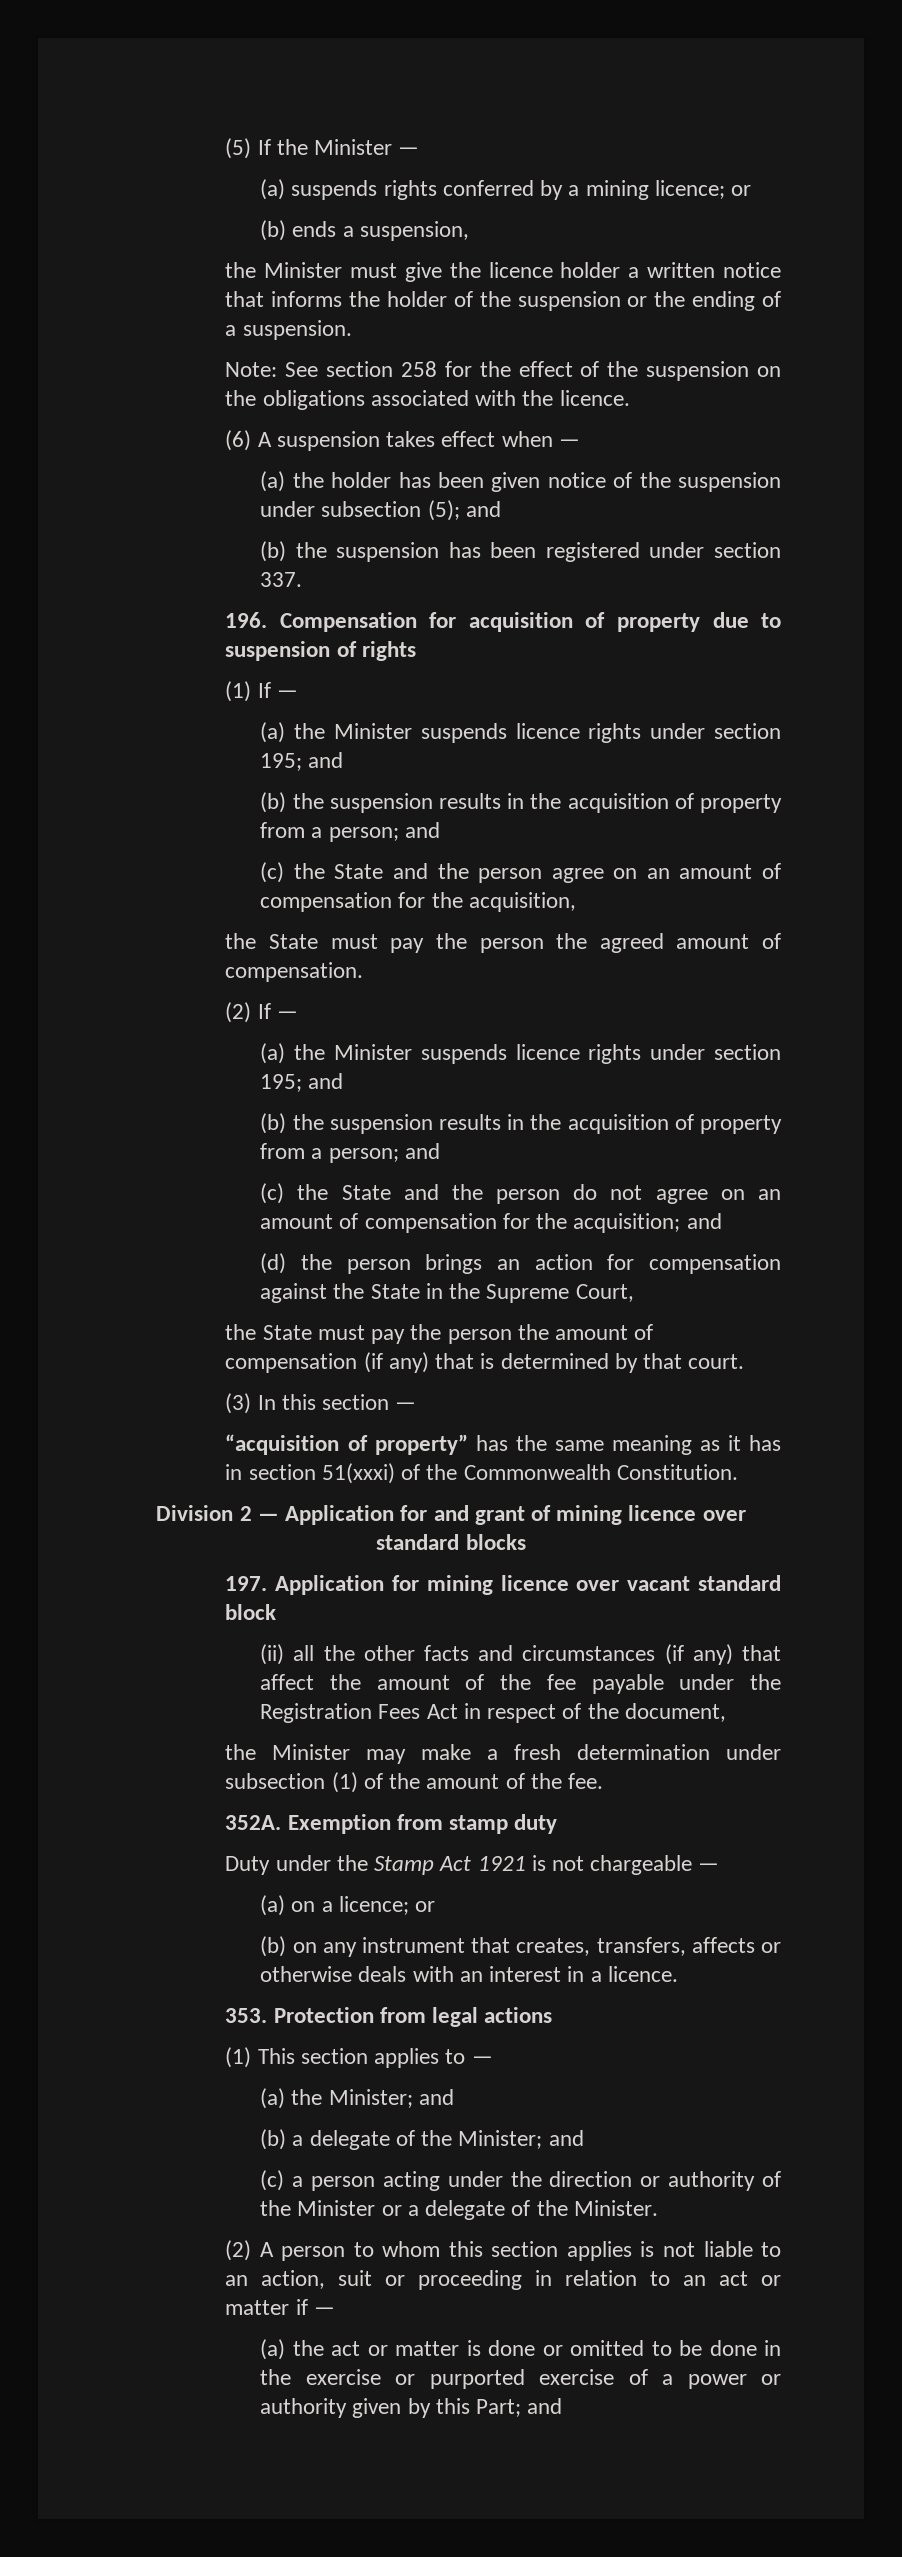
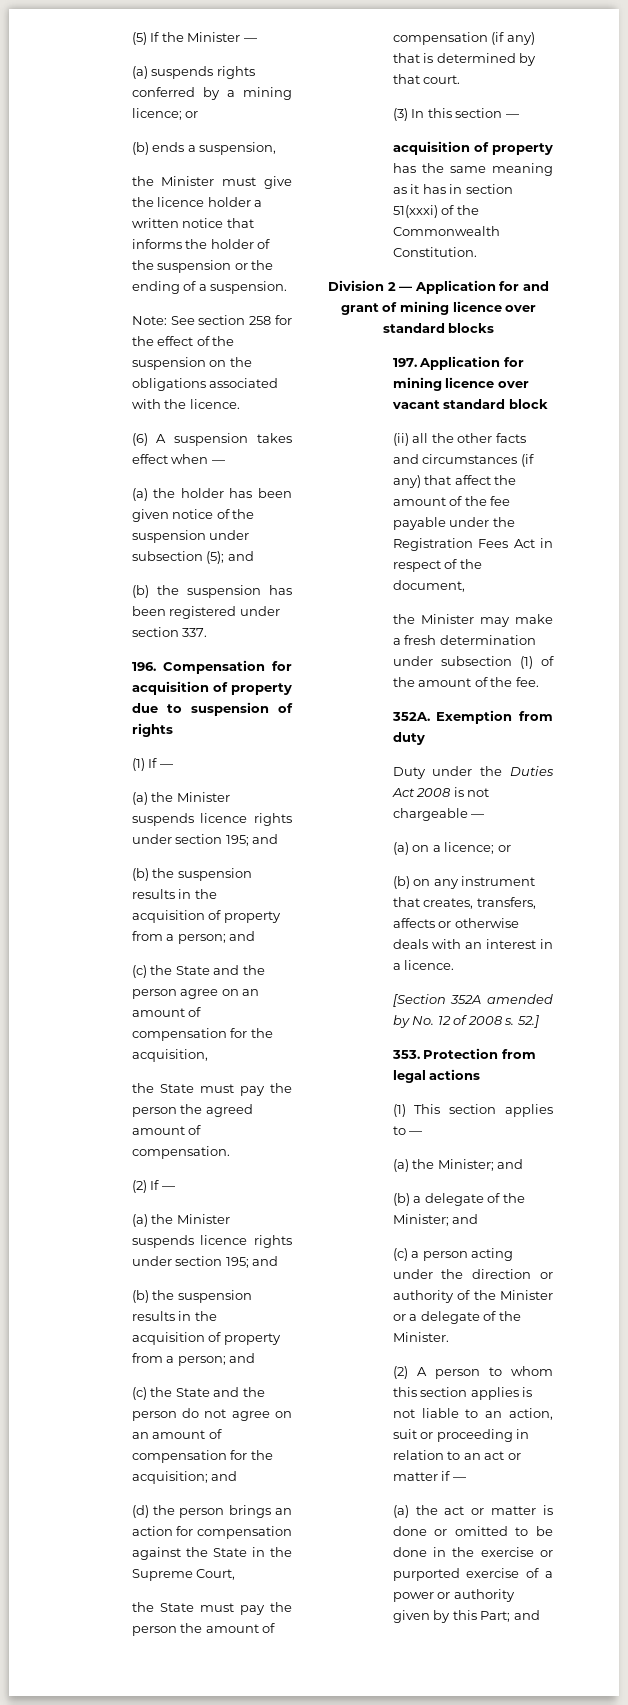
- “acquisition of property” has the same meaning as it has in section 51(xxxi) of the Commonwealth Constitution.
+ acquisition of property has the same meaning as it has in section 51(xxxi) of the Commonwealth Constitution.
- Exemption from stamp duty
+ Exemption from duty
- Duty under the Stamp Act 1921 is not chargeable —
+ Duty under the Duties Act 2008 is not chargeable —
+ [Section 352A amended by No. 12 of 2008 s. 52.]

